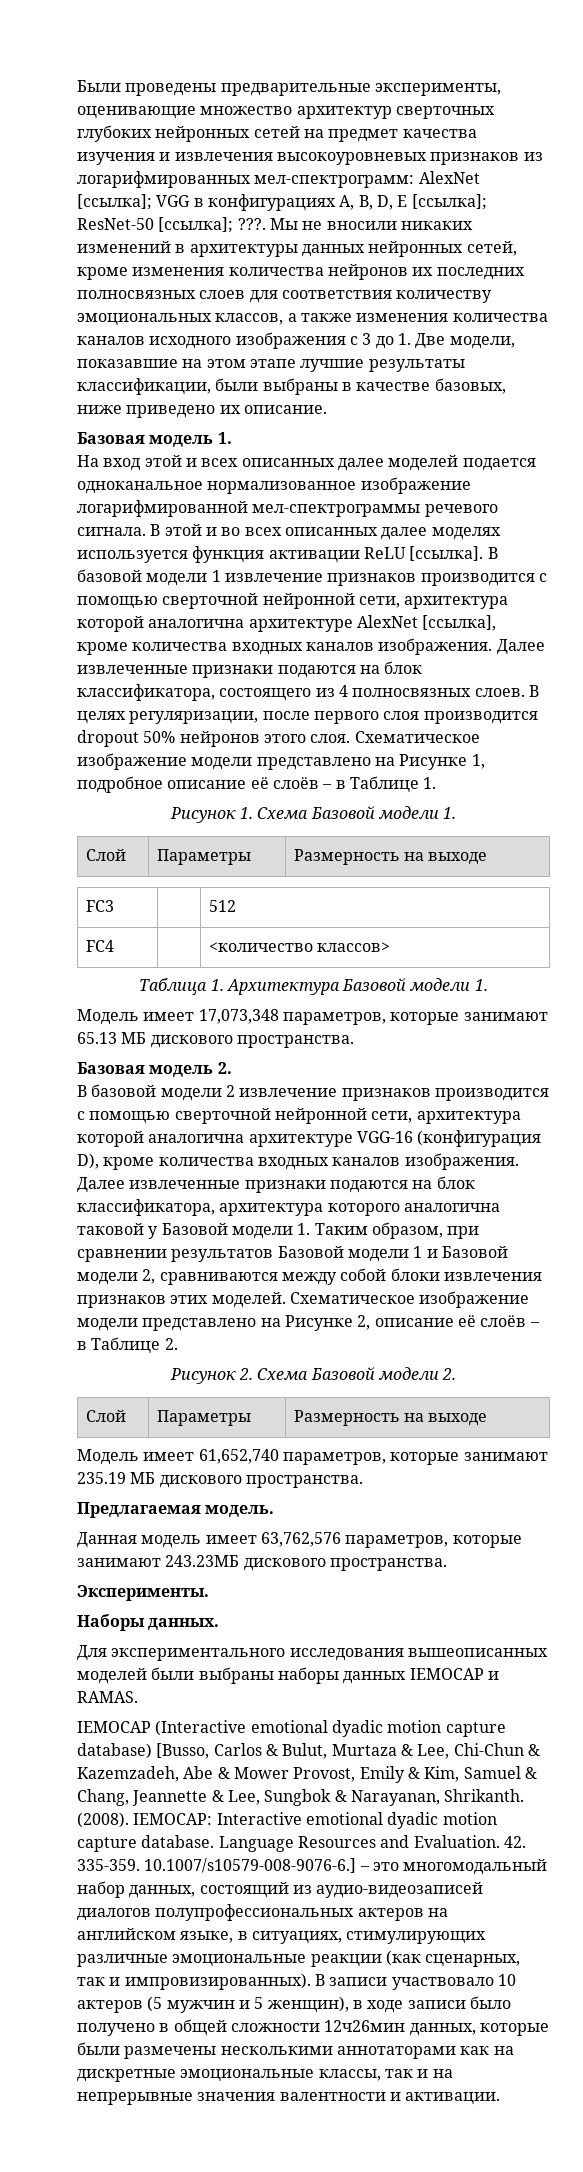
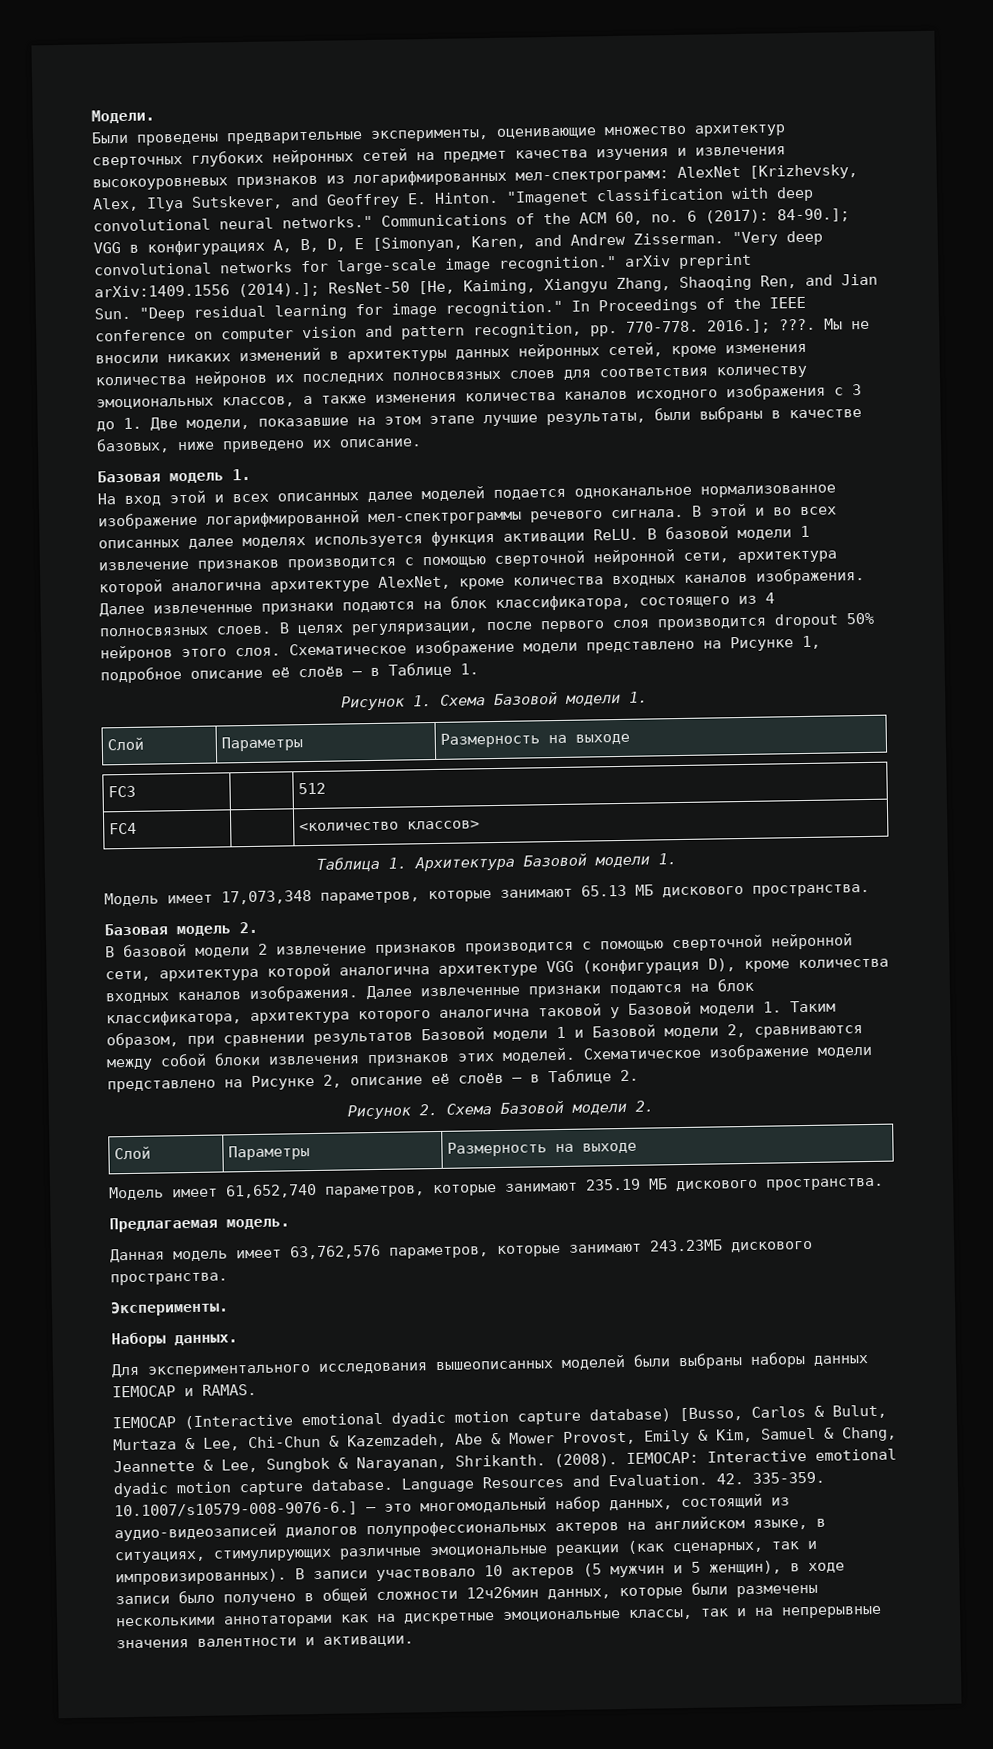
+ Модели.
- Были проведены предварительные эксперименты, оценивающие множество архитектур сверточных глубоких нейронных сетей на предмет качества изучения и извлечения высокоуровневых признаков из логарифмированных мел-спектрограмм: AlexNet [ссылка]; VGG в конфигурациях A, B, D, E [ссылка]; ResNet-50 [ссылка]; ???.
+ Были проведены предварительные эксперименты, оценивающие множество архитектур сверточных глубоких нейронных сетей на предмет качества изучения и извлечения высокоуровневых признаков из логарифмированных мел-спектрограмм: AlexNet [Krizhevsky, Alex, Ilya Sutskever, and Geoffrey E. Hinton. "Imagenet classification with deep convolutional neural networks." Communications of the ACM 60, no. 6 (2017): 84-90.]; VGG в конфигурациях A, B, D, E [Simonyan, Karen, and Andrew Zisserman. "Very deep convolutional networks for large-scale image recognition." arXiv preprint arXiv:1409.1556 (2014).]; ResNet-50 [He, Kaiming, Xiangyu Zhang, Shaoqing Ren, and Jian Sun. "Deep residual learning for image recognition." In Proceedings of the IEEE conference on computer vision and pattern recognition, pp. 770-778. 2016.]; ???.
- Мы не вносили никаких изменений в архитектуры данных нейронных сетей, кроме изменения количества нейронов их последних полносвязных слоев для соответствия количеству эмоциональных классов, а также изменения количества каналов исходного изображения с 3 до 1. Две модели, показавшие на этом этапе лучшие результаты классификации, были выбраны в качестве базовых, ниже приведено их описание.
+ Мы не вносили никаких изменений в архитектуры данных нейронных сетей, кроме изменения количества нейронов их последних полносвязных слоев для соответствия количеству эмоциональных классов, а также изменения количества каналов исходного изображения с 3 до 1. Две модели, показавшие на этом этапе лучшие результаты, были выбраны в качестве базовых, ниже приведено их описание.
- В этой и во всех описанных далее моделях используется функция активации ReLU [ссылка].
+ В этой и во всех описанных далее моделях используется функция активации ReLU.
- В базовой модели 1 извлечение признаков производится с помощью сверточной нейронной сети, архитектура которой аналогична архитектуре AlexNet [ссылка], кроме количества входных каналов изображения.
+ В базовой модели 1 извлечение признаков производится с помощью сверточной нейронной сети, архитектура которой аналогична архитектуре AlexNet, кроме количества входных каналов изображения.
- В базовой модели 2 извлечение признаков производится с помощью сверточной нейронной сети, архитектура которой аналогична архитектуре VGG-16 (конфигурация D), кроме количества входных каналов изображения.
+ В базовой модели 2 извлечение признаков производится с помощью сверточной нейронной сети, архитектура которой аналогична архитектуре VGG (конфигурация D), кроме количества входных каналов изображения.

